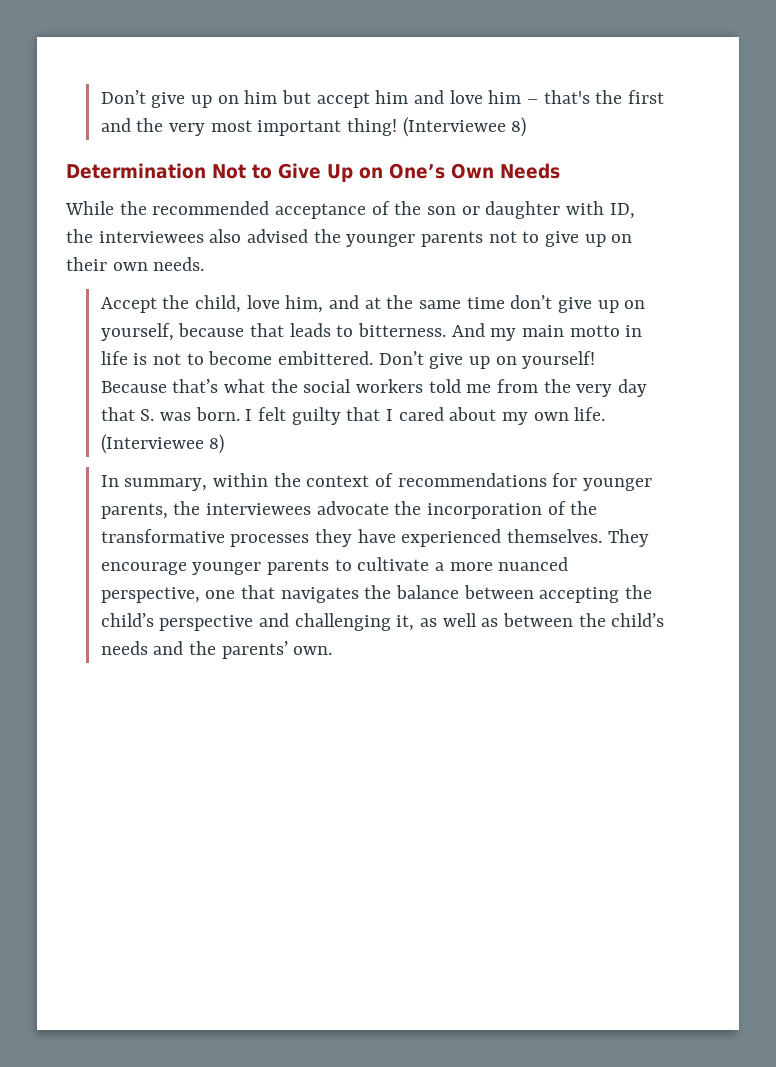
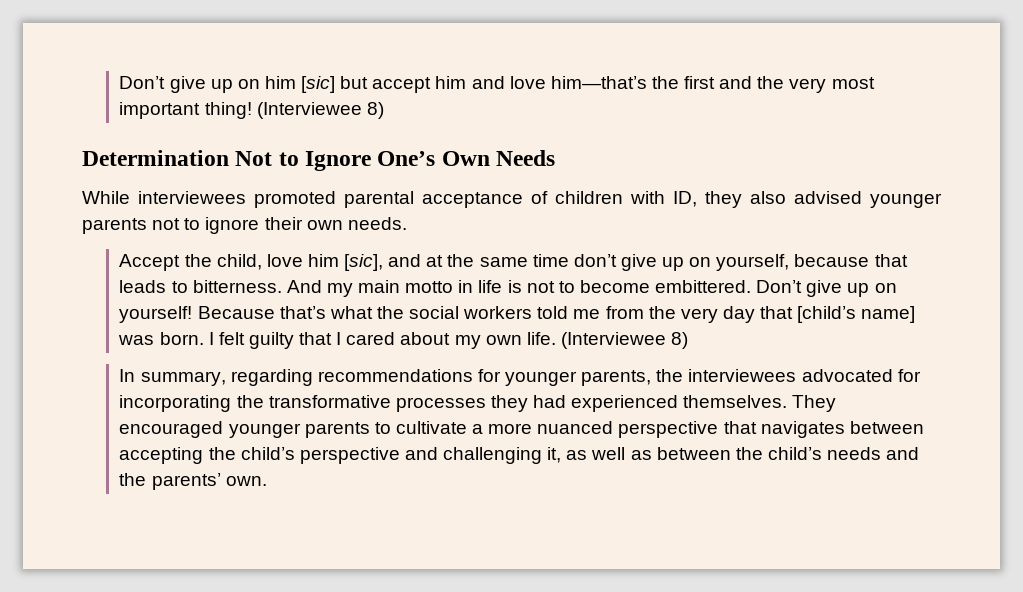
- Don’t give up on him but accept him and love him – that's the first and the very most important thing!
+ Don’t give up on him [sic] but accept him and love him—that’s the first and the very most important thing!
- Determination Not to Give Up on One’s Own Needs
+ Determination Not to Ignore One’s Own Needs
- While the recommended acceptance of the son or daughter with ID, the interviewees also advised the younger parents not to give up on their own needs.
+ While interviewees promoted parental acceptance of children with ID, they also advised younger parents not to ignore their own needs.
- Accept the child, love him, and at the same time don’t give up on yourself, because that leads to bitterness.
+ Accept the child, love him [sic], and at the same time don’t give up on yourself, because that leads to bitterness.
- Because that’s what the social workers told me from the very day that S. was born.
+ Because that’s what the social workers told me from the very day that [child’s name] was born.
- In summary, within the context of recommendations for younger parents, the interviewees advocate the incorporation of the transformative processes they have experienced themselves.
+ In summary, regarding recommendations for younger parents, the interviewees advocated for incorporating the transformative processes they had experienced themselves.
- They encourage younger parents to cultivate a more nuanced perspective, one that navigates the balance between accepting the child’s perspective and challenging it, as well as between the child’s needs and the parents’ own.
+ They encouraged younger parents to cultivate a more nuanced perspective that navigates between accepting the child’s perspective and challenging it, as well as between the child’s needs and the parents’ own.

